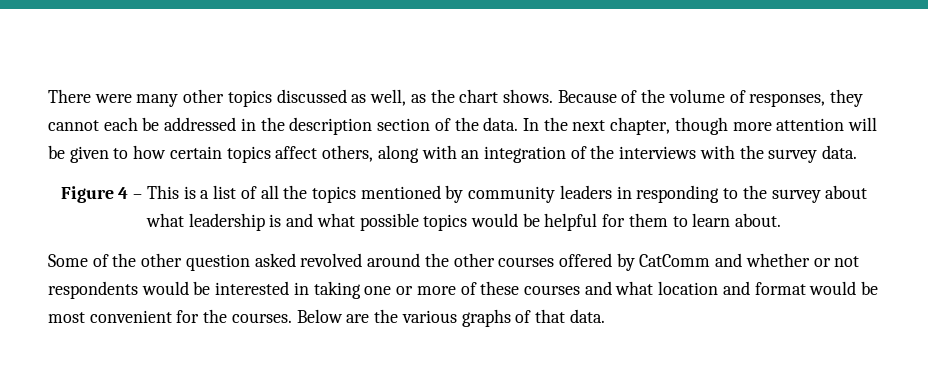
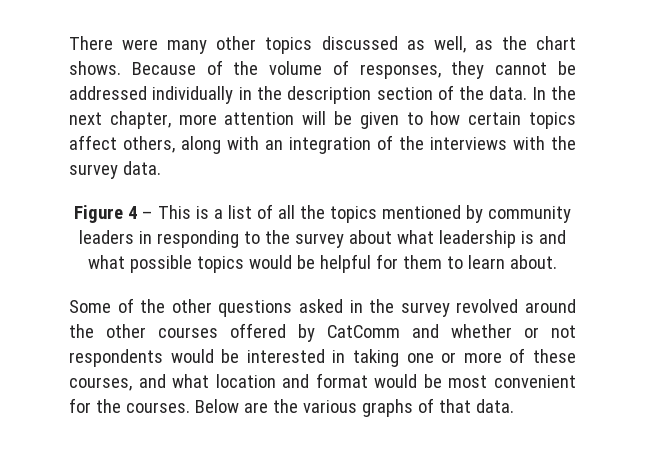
- Because of the volume of responses, they cannot each be addressed in the description section of the data.
+ Because of the volume of responses, they cannot be addressed individually in the description section of the data.
- In the next chapter, though more attention will be given to how certain topics affect others, along with an integration of the interviews with the survey data.
+ In the next chapter, more attention will be given to how certain topics affect others, along with an integration of the interviews with the survey data.
- Some of the other question asked revolved around the other courses offered by CatComm and whether or not respondents would be interested in taking one or more of these courses and what location and format would be most convenient for the courses.
+ Some of the other questions asked in the survey revolved around the other courses offered by CatComm and whether or not respondents would be interested in taking one or more of these courses, and what location and format would be most convenient for the courses.

